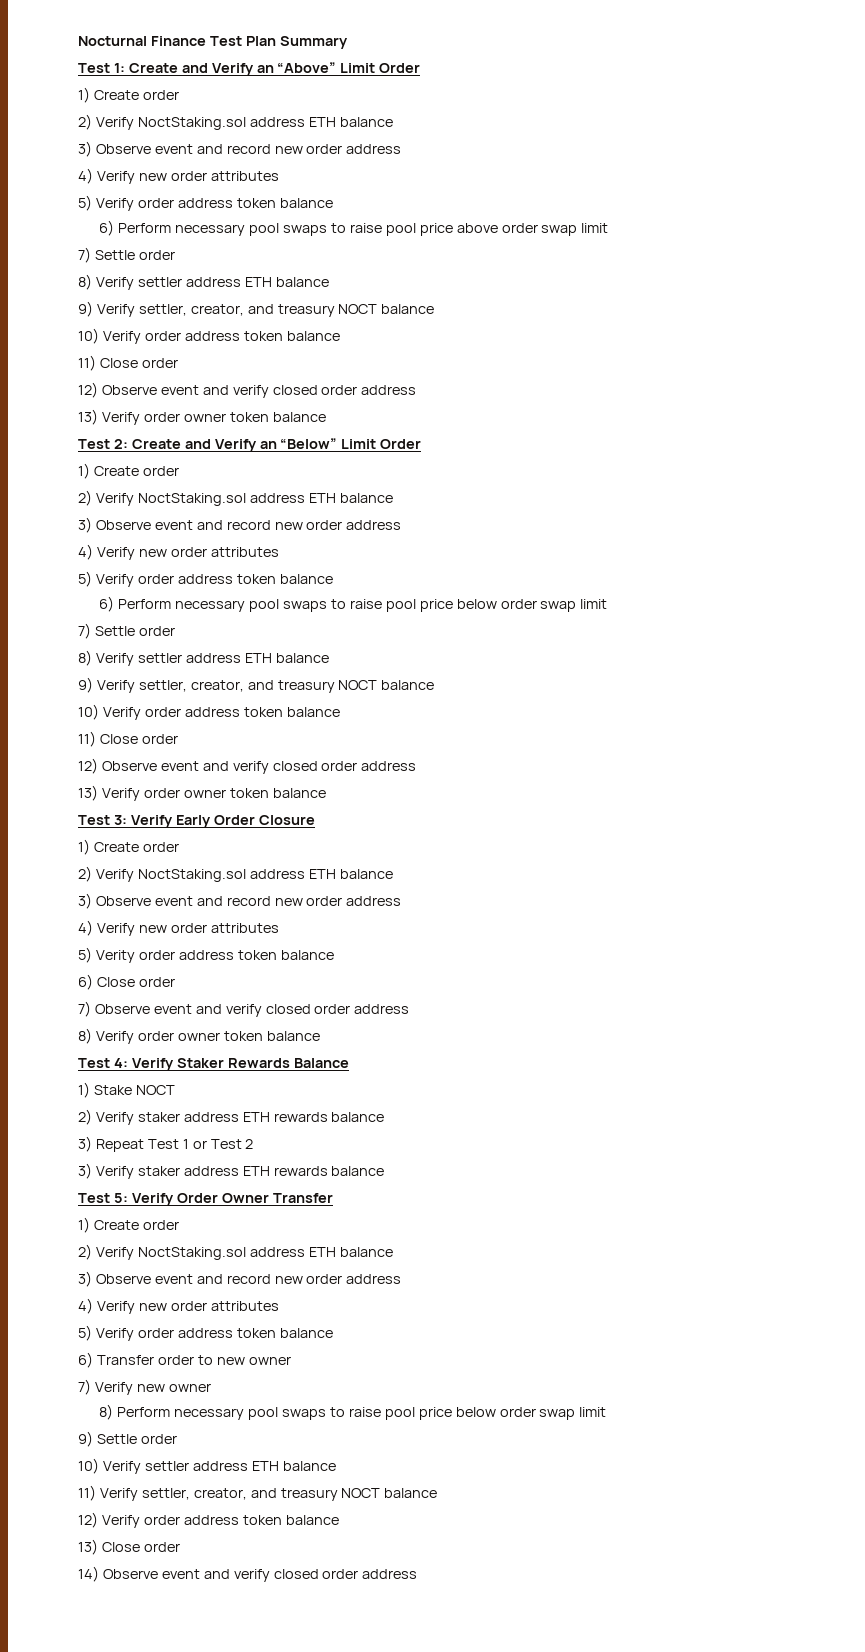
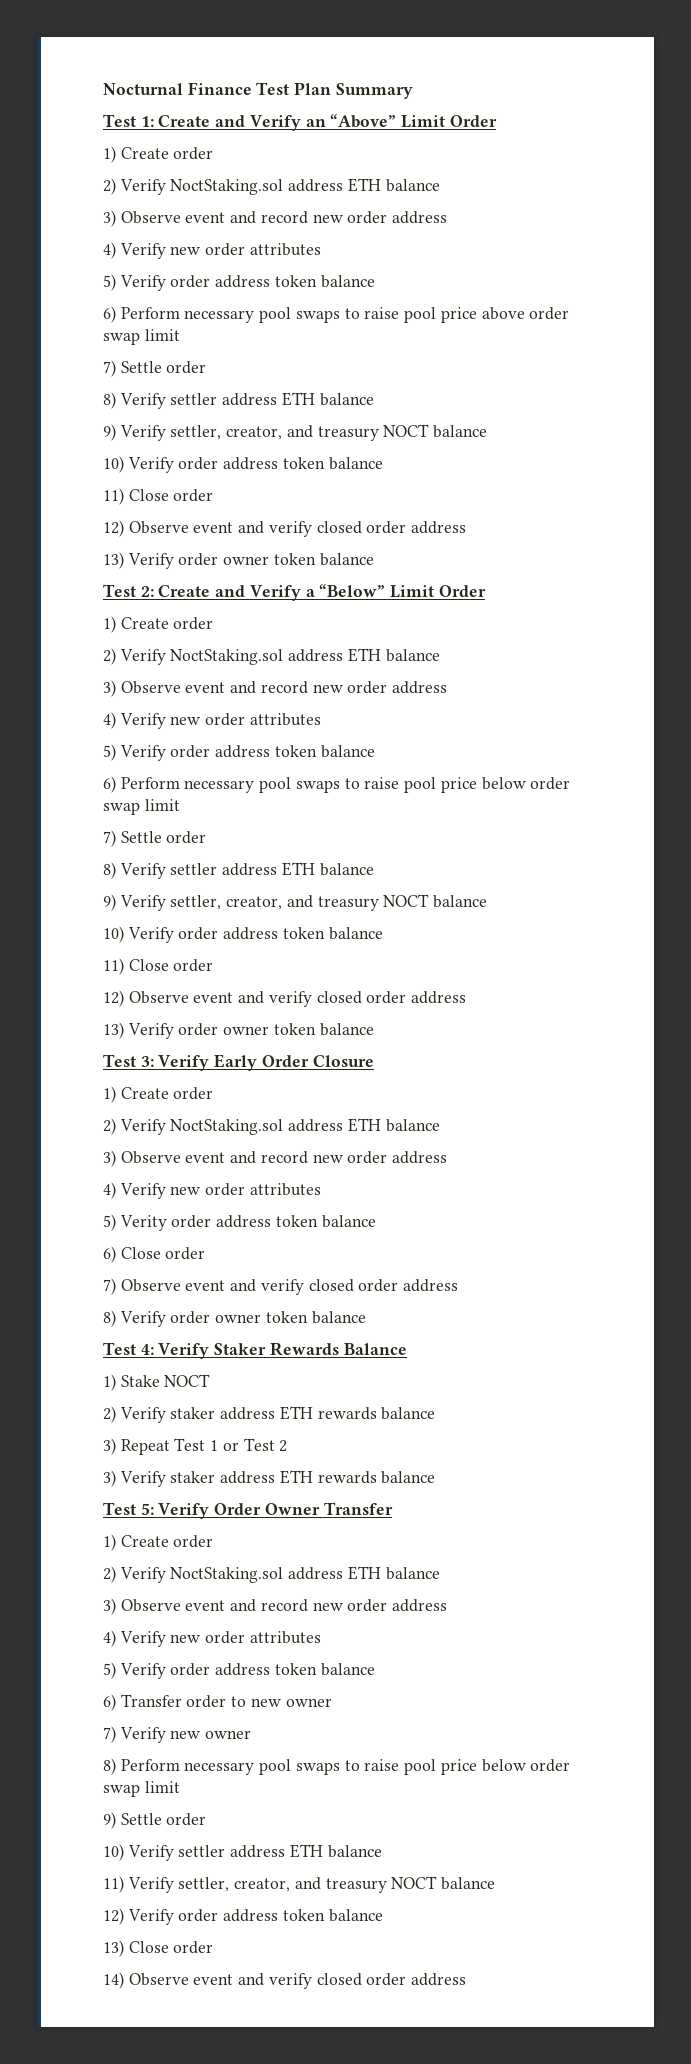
- Test 2: Create and Verify an “Below” Limit Order
+ Test 2: Create and Verify a “Below” Limit Order

